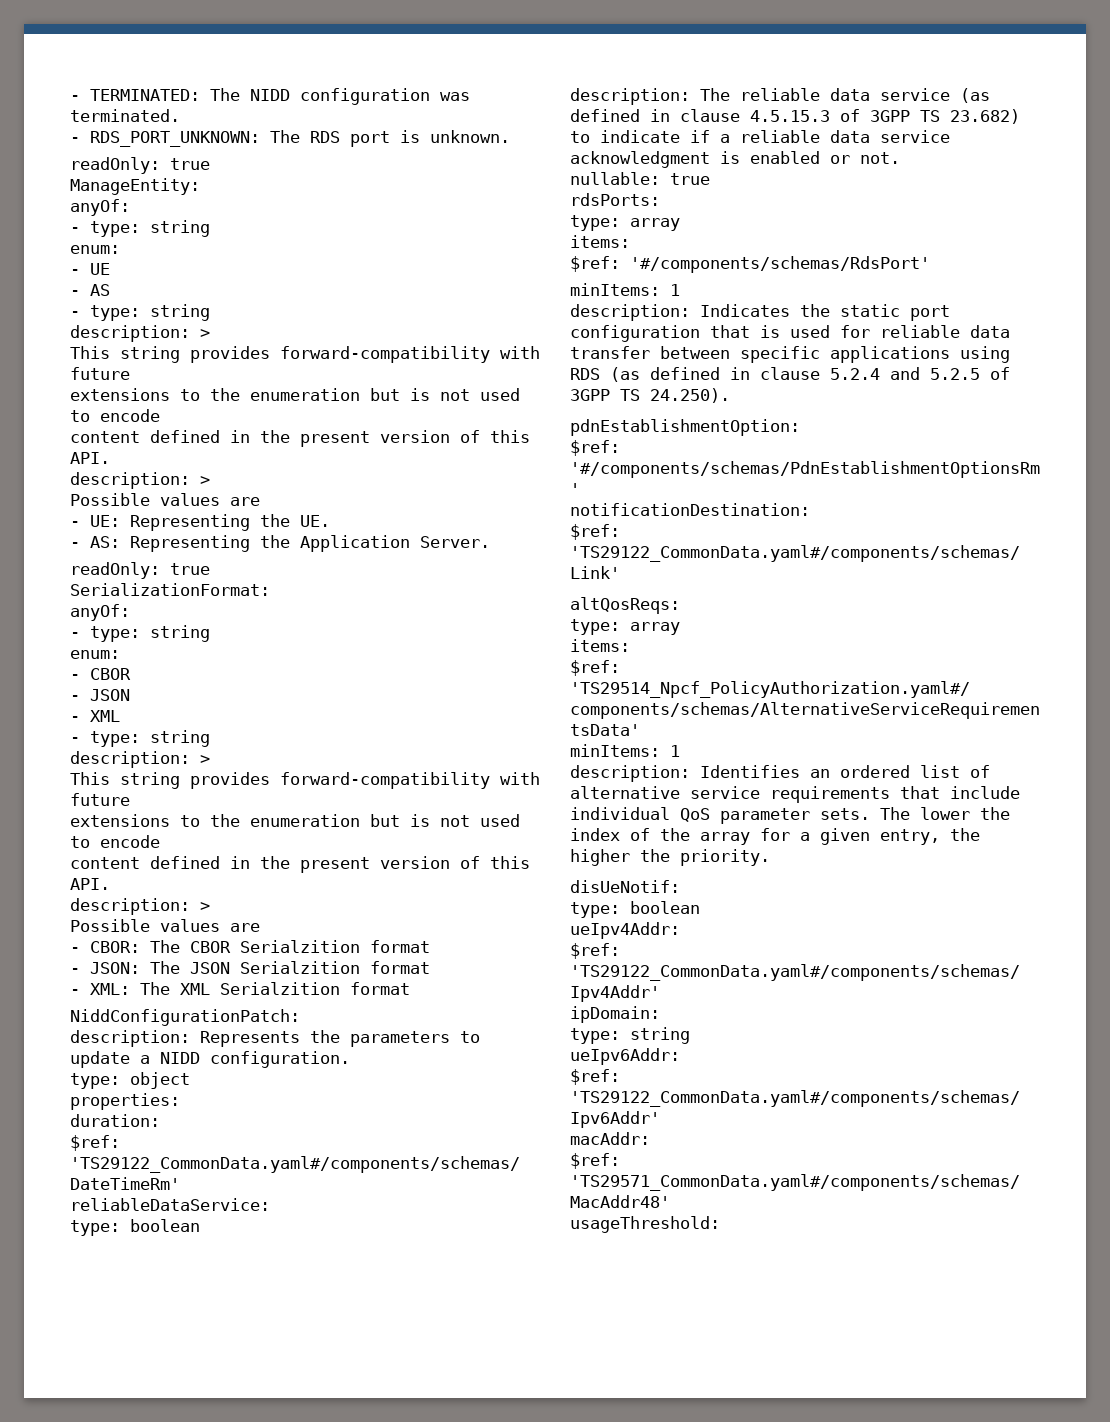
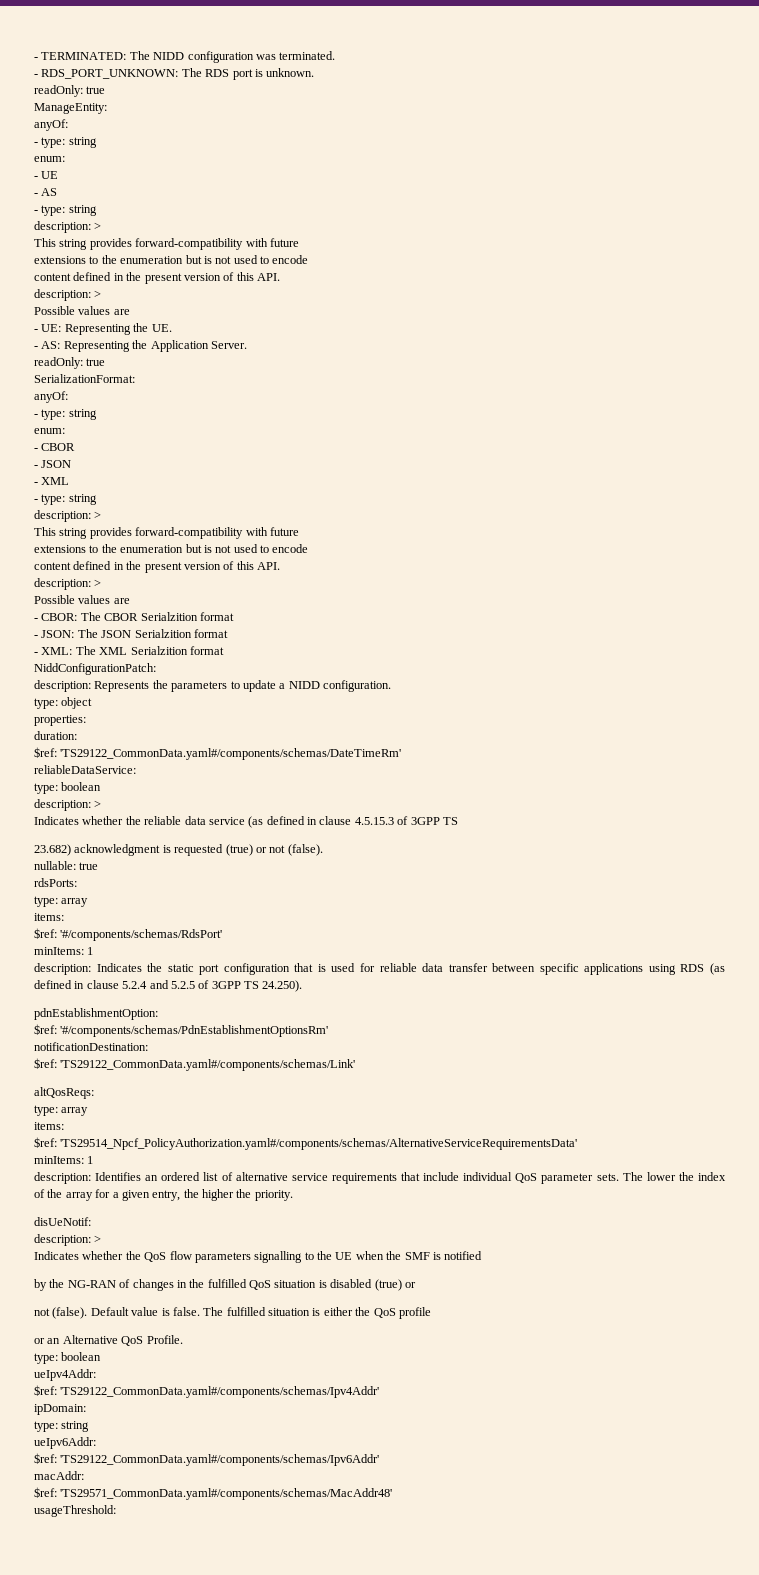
  reliableDataService:
  type: boolean
- description: The reliable data service (as defined in clause 4.5.15.3 of 3GPP TS 23.682) to indicate if a reliable data service acknowledgment is enabled or not.
+ description: >
+ Indicates whether the reliable data service (as defined in clause 4.5.15.3 of 3GPP TS
+ 23.682) acknowledgment is requested (true) or not (false).
  disUeNotif:
+ description: >
+ Indicates whether the QoS flow parameters signalling to the UE when the SMF is notified
+ by the NG-RAN of changes in the fulfilled QoS situation is disabled (true) or
+ not (false). Default value is false. The fulfilled situation is either the QoS profile
+ or an Alternative QoS Profile.

